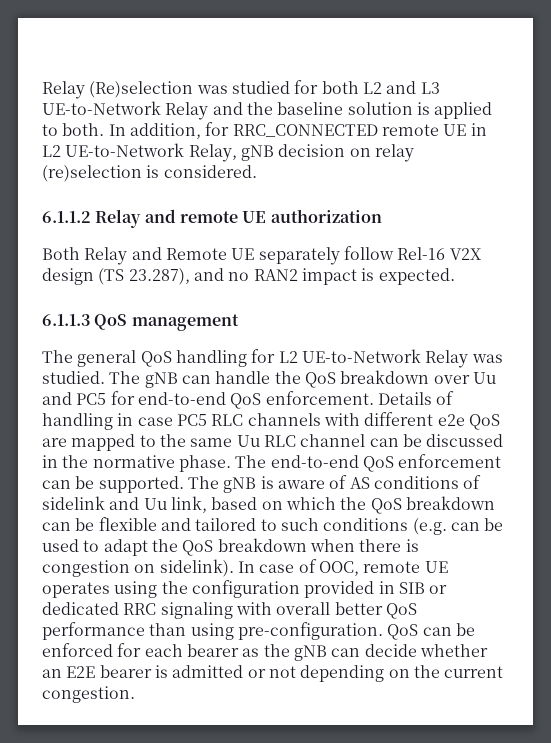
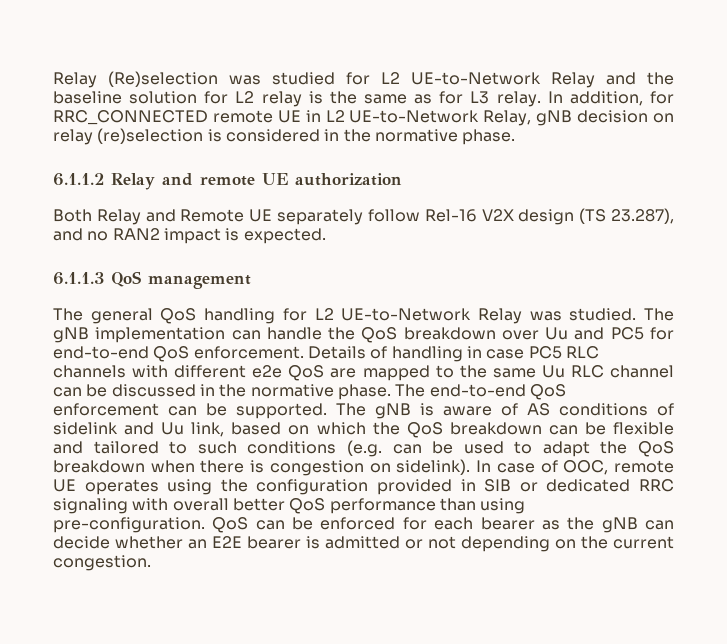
- Relay (Re)selection was studied for both L2 and L3 UE-to-Network Relay and the baseline solution is applied to both.
+ Relay (Re)selection was studied for L2 UE-to-Network Relay and the baseline solution for L2 relay is the same as for L3 relay.
- In addition, for RRC_CONNECTED remote UE in L2 UE-to-Network Relay, gNB decision on relay (re)selection is considered.
+ In addition, for RRC_CONNECTED remote UE in L2 UE-to-Network Relay, gNB decision on relay (re)selection is considered in the normative phase.
- The gNB can handle the QoS breakdown over Uu and PC5 for end-to-end QoS enforcement.
+ The gNB implementation can handle the QoS breakdown over Uu and PC5 for end-to-end QoS enforcement.

